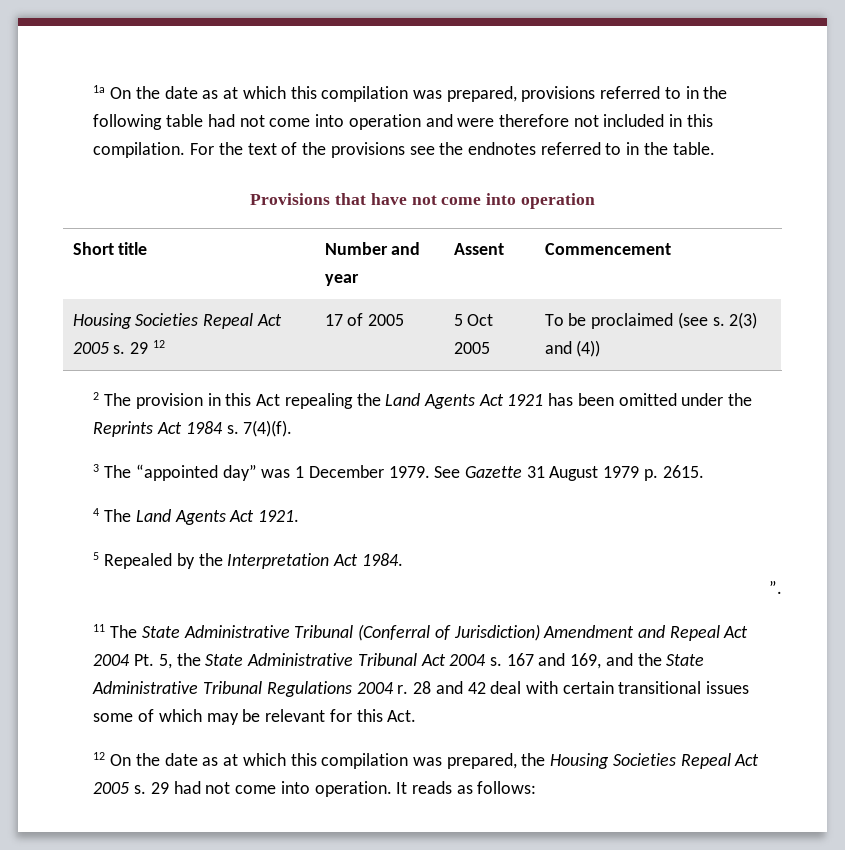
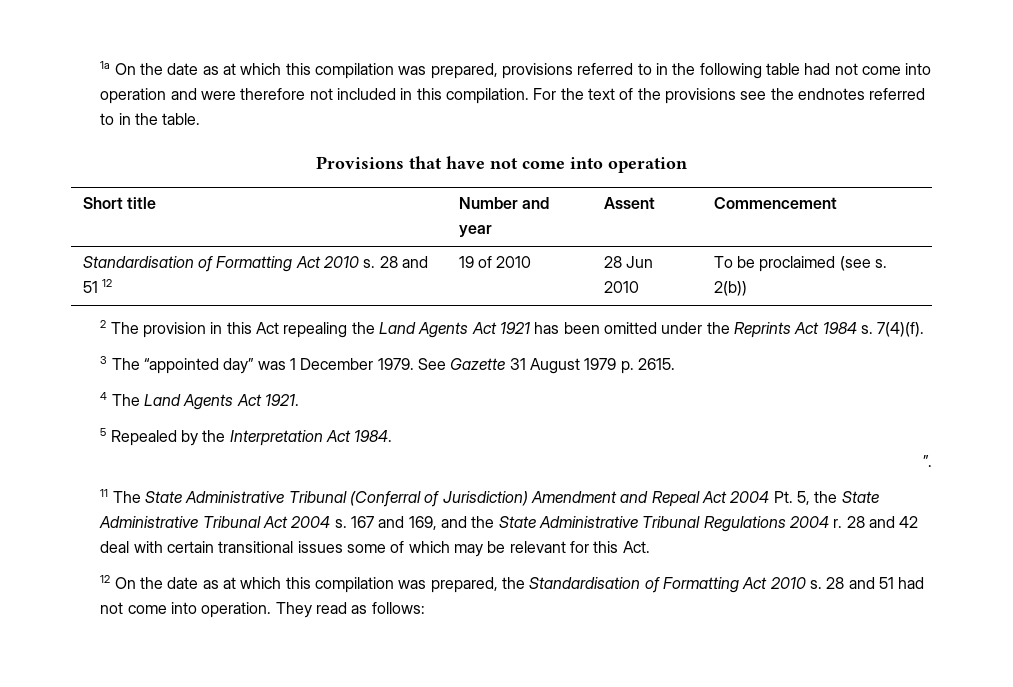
- Housing Societies Repeal Act 2005 s. 29 12 | 17 of 2005 | 5 Oct 2005 | To be proclaimed (see s. 2(3) and (4))
+ Standardisation of Formatting Act 2010 s. 28 and 51 12 | 19 of 2010 | 28 Jun 2010 | To be proclaimed (see s. 2(b))
- 12 On the date as at which this compilation was prepared, the Housing Societies Repeal Act 2005 s. 29 had not come into operation.
+ 12 On the date as at which this compilation was prepared, the Standardisation of Formatting Act 2010 s. 28 and 51 had not come into operation.
- It reads as follows:
+ They read as follows:

